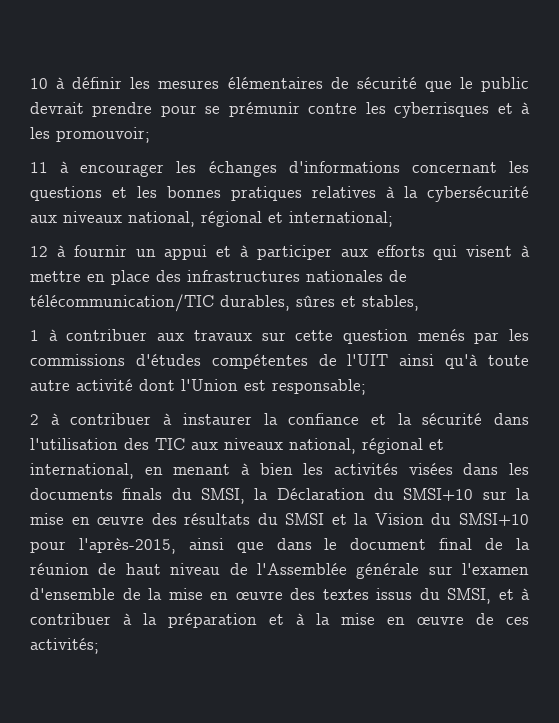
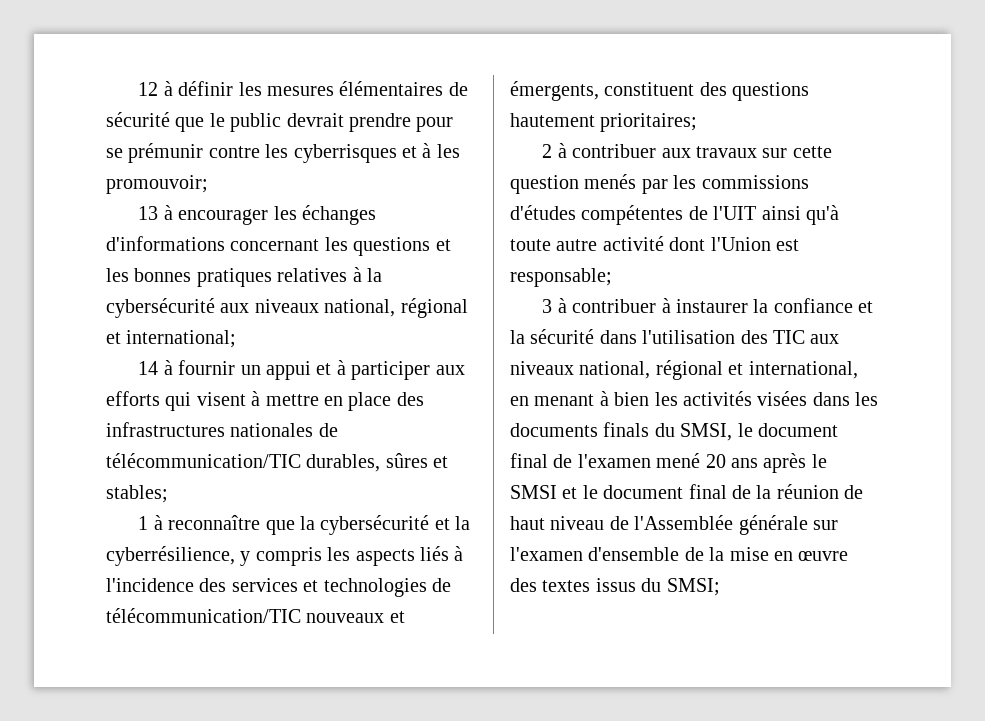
- 10 à définir les mesures élémentaires de sécurité que le public devrait prendre pour se prémunir contre les cyberrisques et à les promouvoir;
+ 12 à définir les mesures élémentaires de sécurité que le public devrait prendre pour se prémunir contre les cyberrisques et à les promouvoir;
- 11 à encourager les échanges d'informations concernant les questions et les bonnes pratiques relatives à la cybersécurité aux niveaux national, régional et international;
+ 13 à encourager les échanges d'informations concernant les questions et les bonnes pratiques relatives à la cybersécurité aux niveaux national, régional et international;
- 12 à fournir un appui et à participer aux efforts qui visent à mettre en place des infrastructures nationales de télécommunication/TIC durables, sûres et stables,
+ 14 à fournir un appui et à participer aux efforts qui visent à mettre en place des infrastructures nationales de télécommunication/TIC durables, sûres et stables;
- 1 à contribuer aux travaux sur cette question menés par les commissions d'études compétentes de l'UIT ainsi qu'à toute autre activité dont l'Union est responsable;
+ 1 à reconnaître que la cybersécurité et la cyberrésilience, y compris les aspects liés à l'incidence des services et technologies de télécommunication/TIC nouveaux et émergents, constituent des questions hautement prioritaires;
+ 2 à contribuer aux travaux sur cette question menés par les commissions d'études compétentes de l'UIT ainsi qu'à toute autre activité dont l'Union est responsable;
- 2 à contribuer à instaurer la confiance et la sécurité dans l'utilisation des TIC aux niveaux national, régional et international, en menant à bien les activités visées dans les documents finals du SMSI, la Déclaration du SMSI+10 sur la mise en œuvre des résultats du SMSI et la Vision du SMSI+10 pour l'après-2015, ainsi que dans le document final de la réunion de haut niveau de l'Assemblée générale sur l'examen d'ensemble de la mise en œuvre des textes issus du SMSI, et à contribuer à la préparation et à la mise en œuvre de ces activités;
+ 3 à contribuer à instaurer la confiance et la sécurité dans l'utilisation des TIC aux niveaux national, régional et international, en menant à bien les activités visées dans les documents finals du SMSI, le document final de l'examen mené 20 ans après le SMSI et le document final de la réunion de haut niveau de l'Assemblée générale sur l'examen d'ensemble de la mise en œuvre des textes issus du SMSI;

